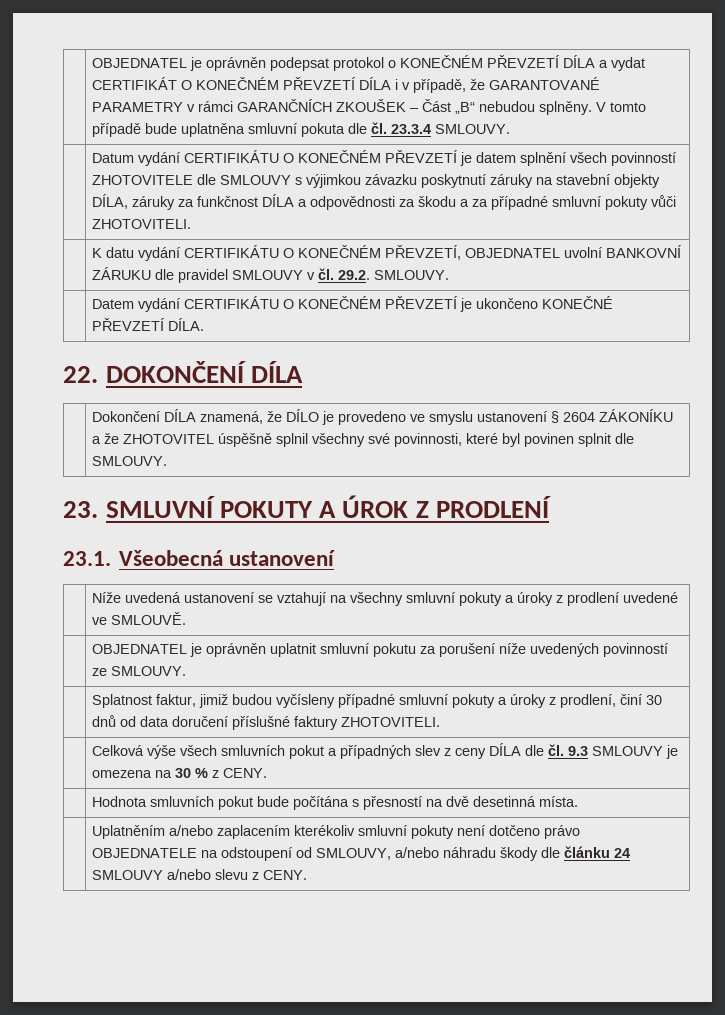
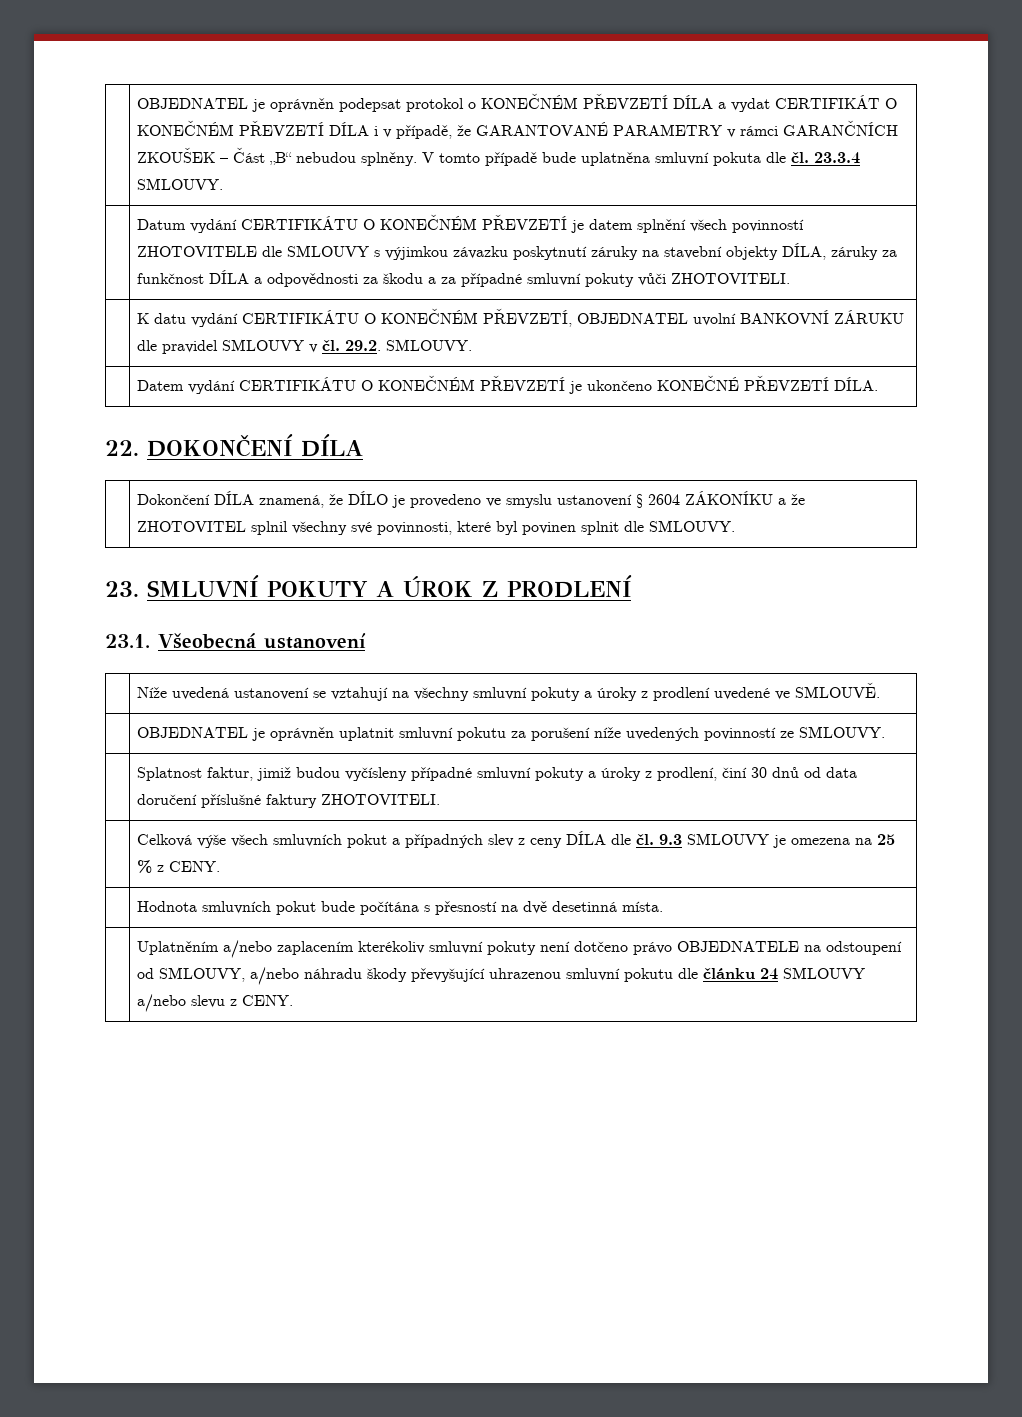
- | Dokončení DÍLA znamená, že DÍLO je provedeno ve smyslu ustanovení § 2604 ZÁKONÍKU a že ZHOTOVITEL úspěšně splnil všechny své povinnosti, které byl povinen splnit dle SMLOUVY.
+ | Dokončení DÍLA znamená, že DÍLO je provedeno ve smyslu ustanovení § 2604 ZÁKONÍKU a že ZHOTOVITEL splnil všechny své povinnosti, které byl povinen splnit dle SMLOUVY.
- | Celková výše všech smluvních pokut a případných slev z ceny DÍLA dle čl. 9.3 SMLOUVY je omezena na 30 % z CENY.
+ | Celková výše všech smluvních pokut a případných slev z ceny DÍLA dle čl. 9.3 SMLOUVY je omezena na 25 % z CENY.
- | Uplatněním a/nebo zaplacením kterékoliv smluvní pokuty není dotčeno právo OBJEDNATELE na odstoupení od SMLOUVY, a/nebo náhradu škody dle článku 24 SMLOUVY a/nebo slevu z CENY.
+ | Uplatněním a/nebo zaplacením kterékoliv smluvní pokuty není dotčeno právo OBJEDNATELE na odstoupení od SMLOUVY, a/nebo náhradu škody převyšující uhrazenou smluvní pokutu dle článku 24 SMLOUVY a/nebo slevu z CENY.

